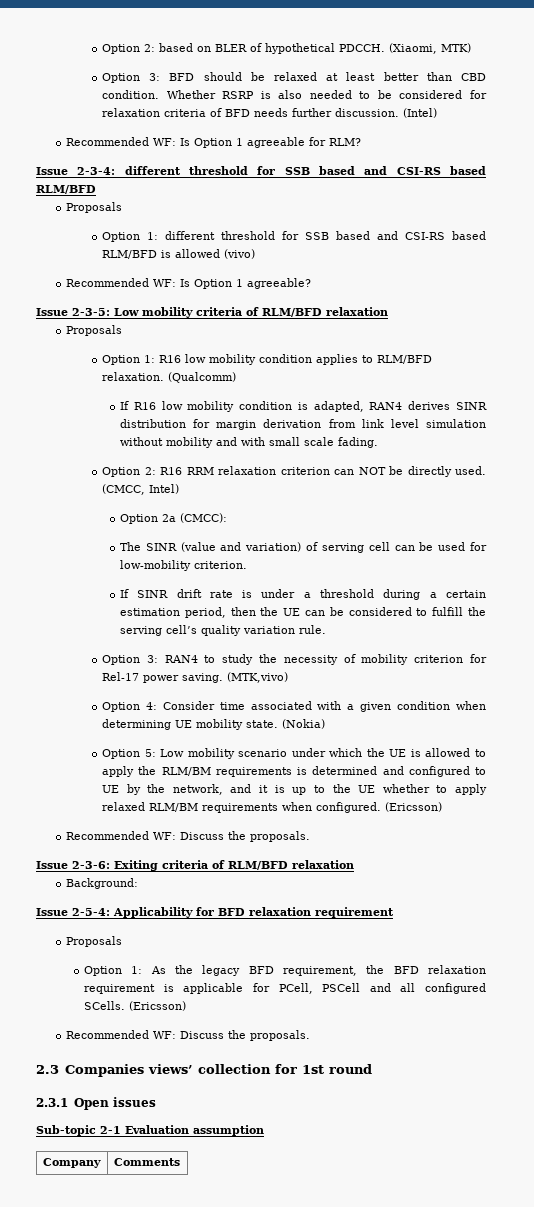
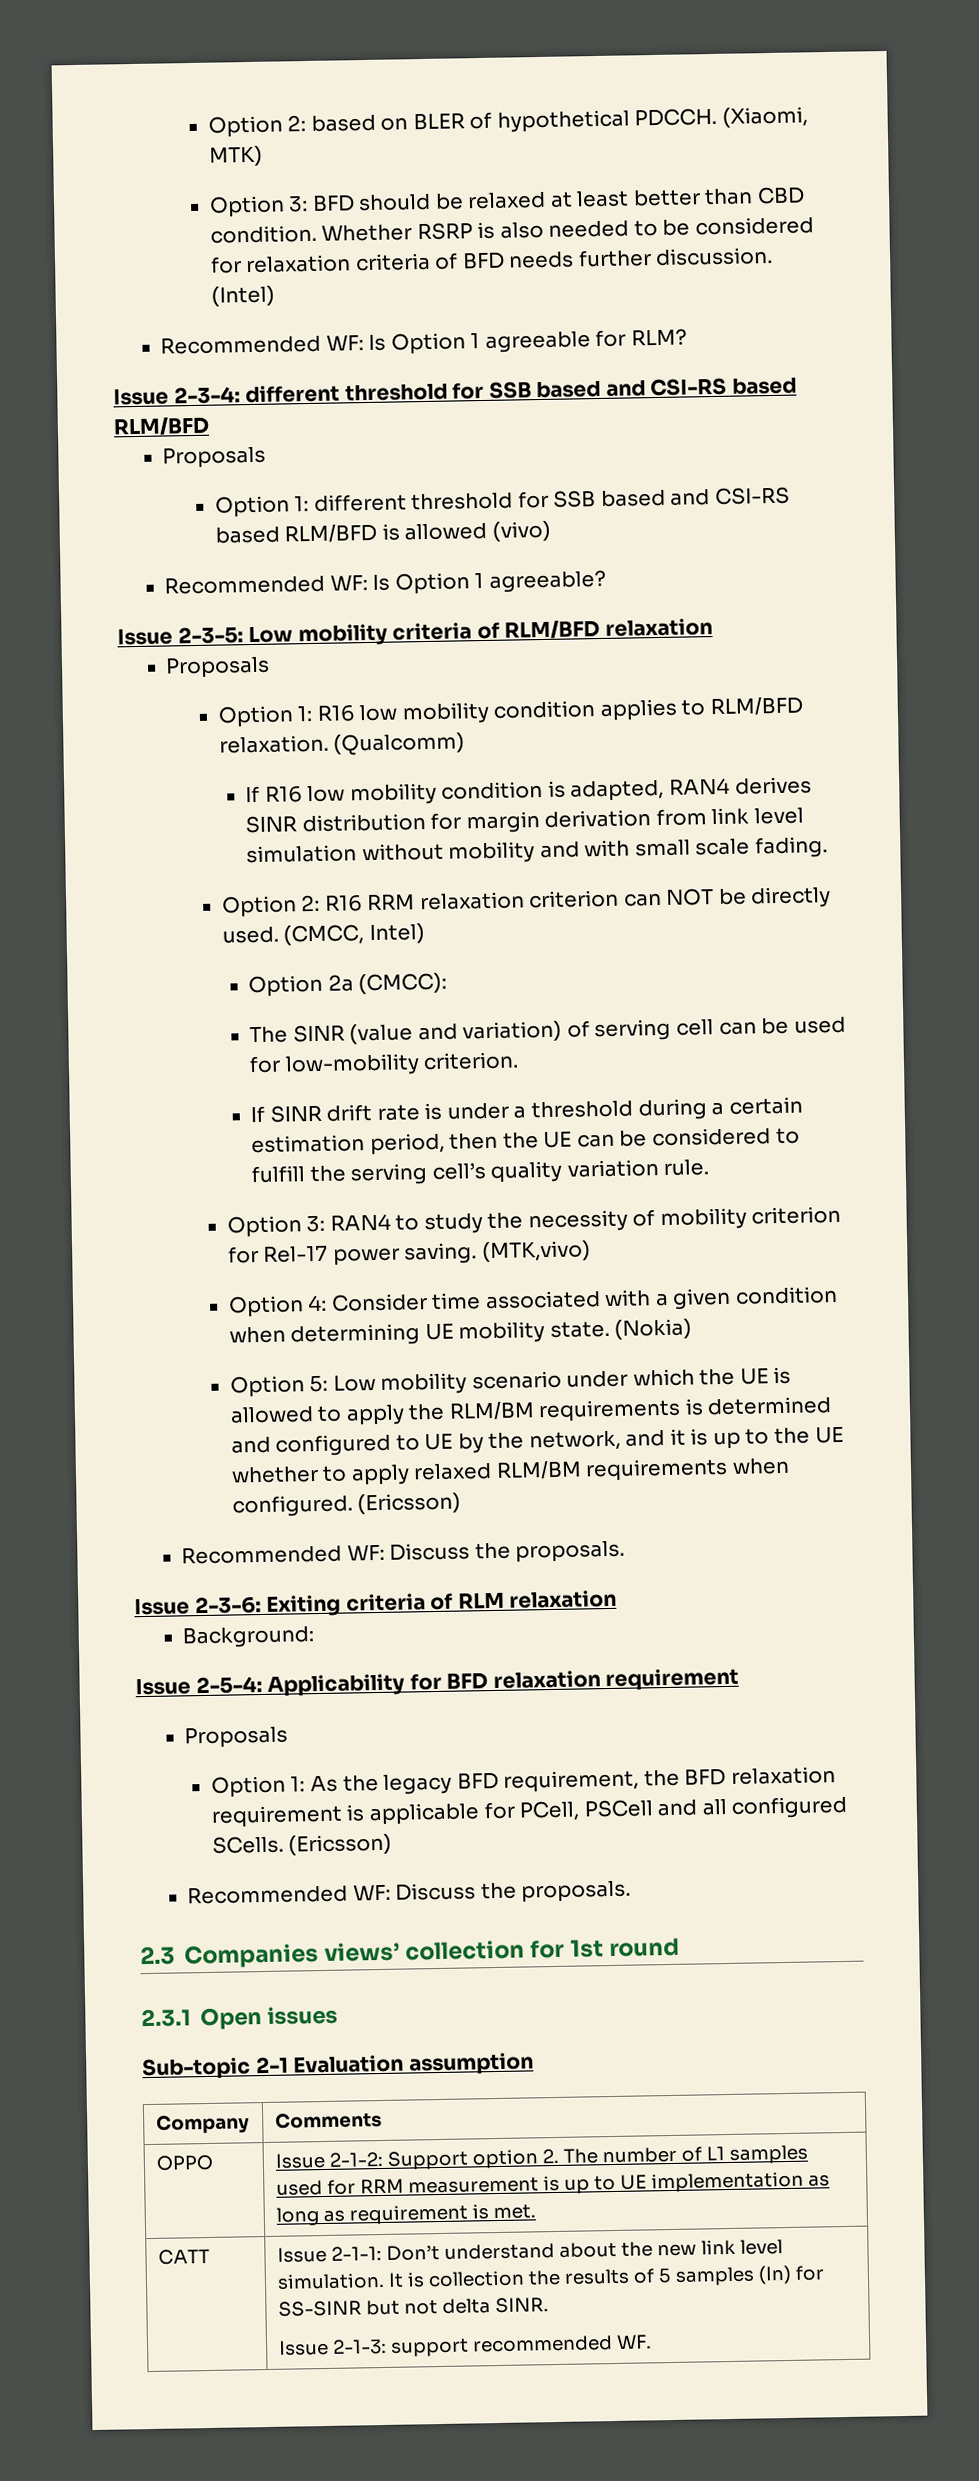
- Issue 2-3-6: Exiting criteria of RLM/BFD relaxation
+ Issue 2-3-6: Exiting criteria of RLM relaxation
+ OPPO | Issue 2-1-2: Support option 2. The number of L1 samples used for RRM measurement is up to UE implementation as long as requirement is met.
+ CATT | Issue 2-1-1: Don’t understand about the new link level simulation. It is collection the results of 5 samples (In) for SS-SINR but not delta SINR.
+ Issue 2-1-3: support recommended WF.

